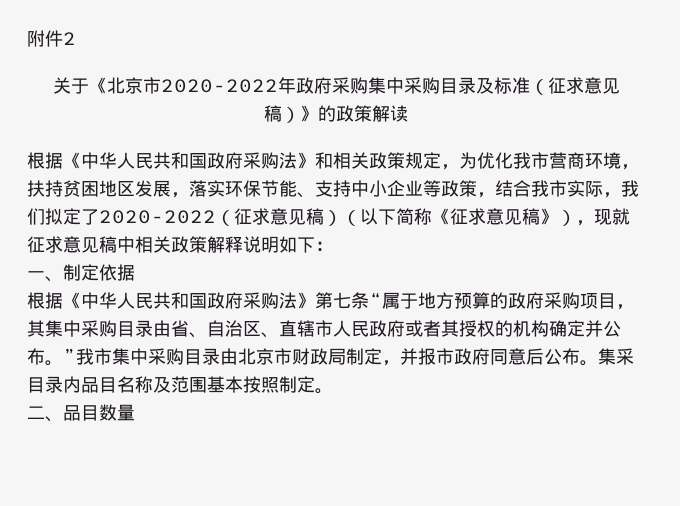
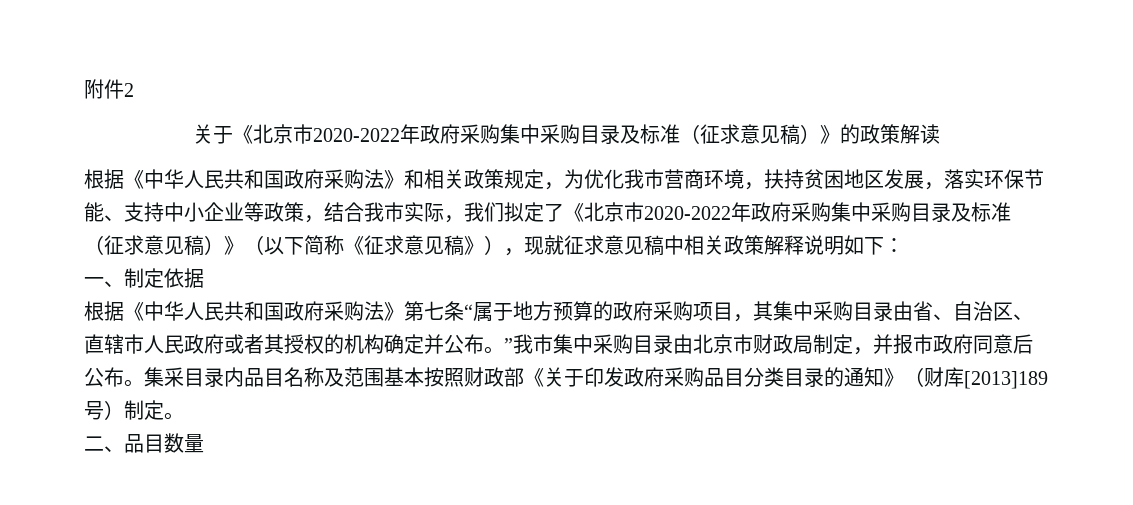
- 根据《中华人民共和国政府采购法》和相关政策规定，为优化我市营商环境，扶持贫困地区发展，落实环保节能、支持中小企业等政策，结合我市实际，我们拟定了2020-2022（征求意见稿）（以下简称《征求意见稿》），现就征求意见稿中相关政策解释说明如下：
+ 根据《中华人民共和国政府采购法》和相关政策规定，为优化我市营商环境，扶持贫困地区发展，落实环保节能、支持中小企业等政策，结合我市实际，我们拟定了《北京市2020-2022年政府采购集中采购目录及标准（征求意见稿）》（以下简称《征求意见稿》），现就征求意见稿中相关政策解释说明如下：
- 集采目录内品目名称及范围基本按照制定。
+ 集采目录内品目名称及范围基本按照财政部《关于印发政府采购品目分类目录的通知》（财库[2013]189号）制定。

